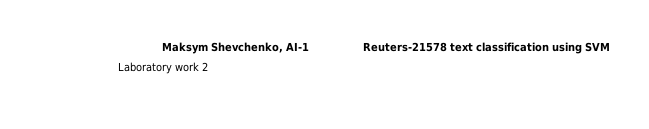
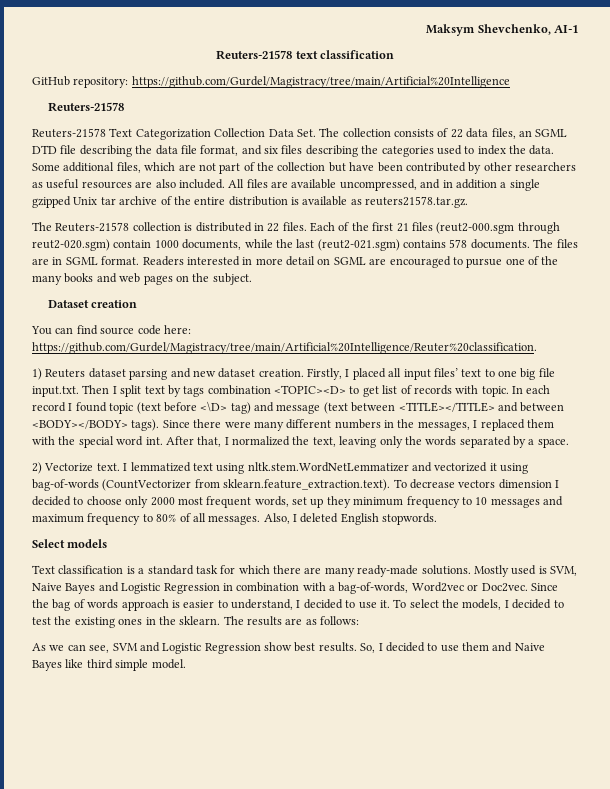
- Laboratory work 2
- Reuters-21578 text classification using SVM
+ Reuters-21578 text classification
+ GitHub repository: https://github.com/Gurdel/Magistracy/tree/main/Artificial%20Intelligence
+ Reuters-21578
+ Reuters-21578 Text Categorization Collection Data Set. The collection consists of 22 data files, an SGML DTD file describing the data file format, and six files describing the categories used to index the data. Some additional files, which are not part of the collection but have been contributed by other researchers as useful resources are also included. All files are available uncompressed, and in addition a single gzipped Unix tar archive of the entire distribution is available as reuters21578.tar.gz.
+ The Reuters-21578 collection is distributed in 22 files. Each of the first 21 files (reut2-000.sgm through reut2-020.sgm) contain 1000 documents, while the last (reut2-021.sgm) contains 578 documents. The files are in SGML format. Readers interested in more detail on SGML are encouraged to pursue one of the many books and web pages on the subject.
+ Dataset creation
+ You can find source code here: https://github.com/Gurdel/Magistracy/tree/main/Artificial%20Intelligence/Reuter%20classification.
+ 1) Reuters dataset parsing and new dataset creation. Firstly, I placed all input files’ text to one big file input.txt. Then I split text by tags combination <TOPIC><D> to get list of records with topic. In each record I found topic (text before <\D> tag) and message (text between <TITLE></TITLE> and between <BODY></BODY> tags). Since there were many different numbers in the messages, I replaced them with the special word int. After that, I normalized the text, leaving only the words separated by a space.
+ 2) Vectorize text. I lemmatized text using nltk.stem.WordNetLemmatizer and vectorized it using bag-of-words (CountVectorizer from sklearn.feature_extraction.text). To decrease vectors dimension I decided to choose only 2000 most frequent words, set up they minimum frequency to 10 messages and maximum frequency to 80% of all messages. Also, I deleted English stopwords.
+ Select models
+ Text classification is a standard task for which there are many ready-made solutions. Mostly used is SVM, Naive Bayes and Logistic Regression in combination with a bag-of-words, Word2vec or Doc2vec. Since the bag of words approach is easier to understand, I decided to use it. To select the models, I decided to test the existing ones in the sklearn. The results are as follows:
+ As we can see, SVM and Logistic Regression show best results. So, I decided to use them and Naive Bayes like third simple model.

